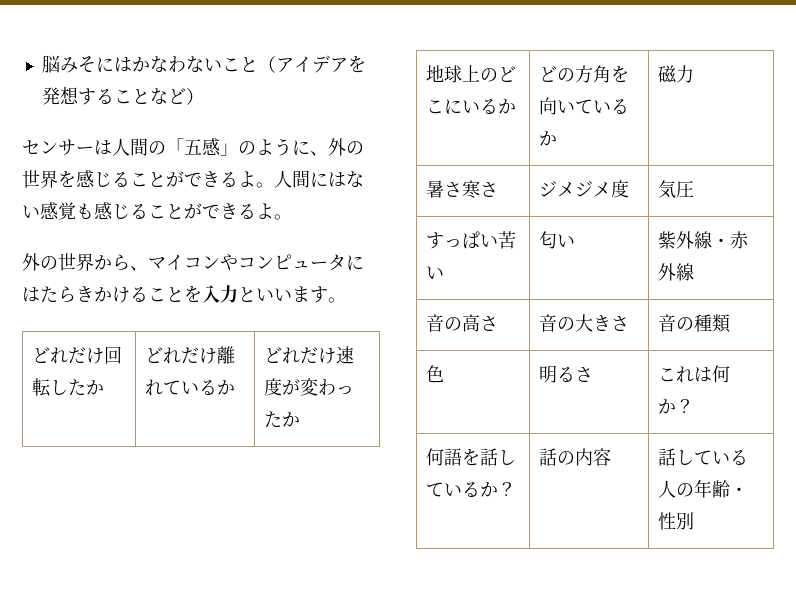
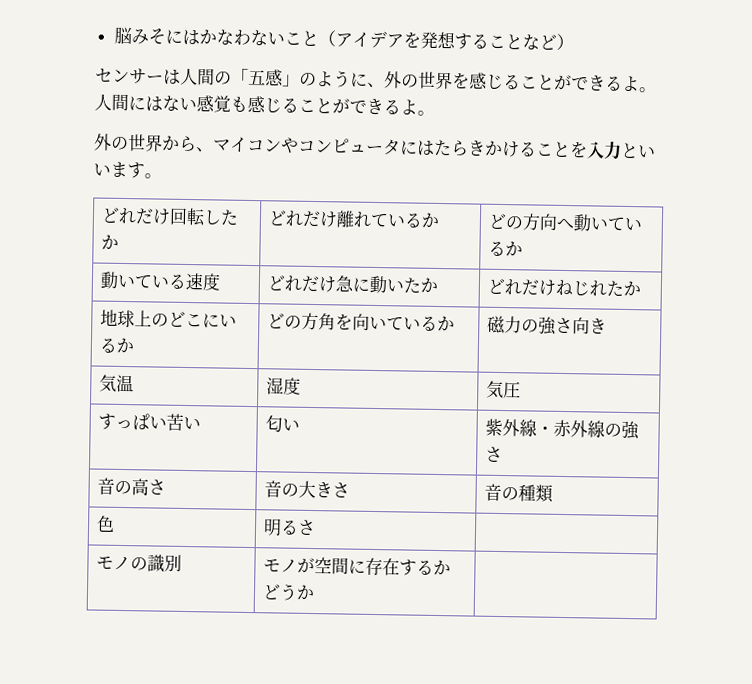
- どれだけ回転したか | どれだけ離れているか | どれだけ速度が変わったか
+ どれだけ回転したか | どれだけ離れているか | どの方向へ動いているか
+ 動いている速度 | どれだけ急に動いたか | どれだけねじれたか
- 地球上のどこにいるか | どの方角を向いているか | 磁力
- 暑さ寒さ | ジメジメ度 | 気圧
+ 地球上のどこにいるか | どの方角を向いているか | 磁力の強さ向き
+ 気温 | 湿度 | 気圧
- すっぱい苦い | 匂い | 紫外線・赤外線
+ すっぱい苦い | 匂い | 紫外線・赤外線の強さ
- 色 | 明るさ | これは何か？
- 何語を話しているか？ | 話の内容 | 話している人の年齢・性別
+ 色 | 明るさ |
+ モノの識別 | モノが空間に存在するかどうか |

